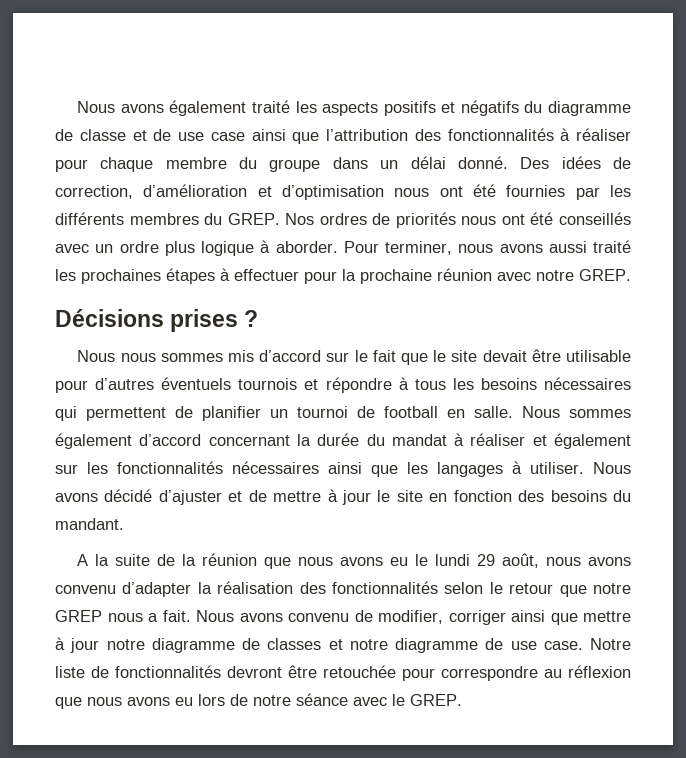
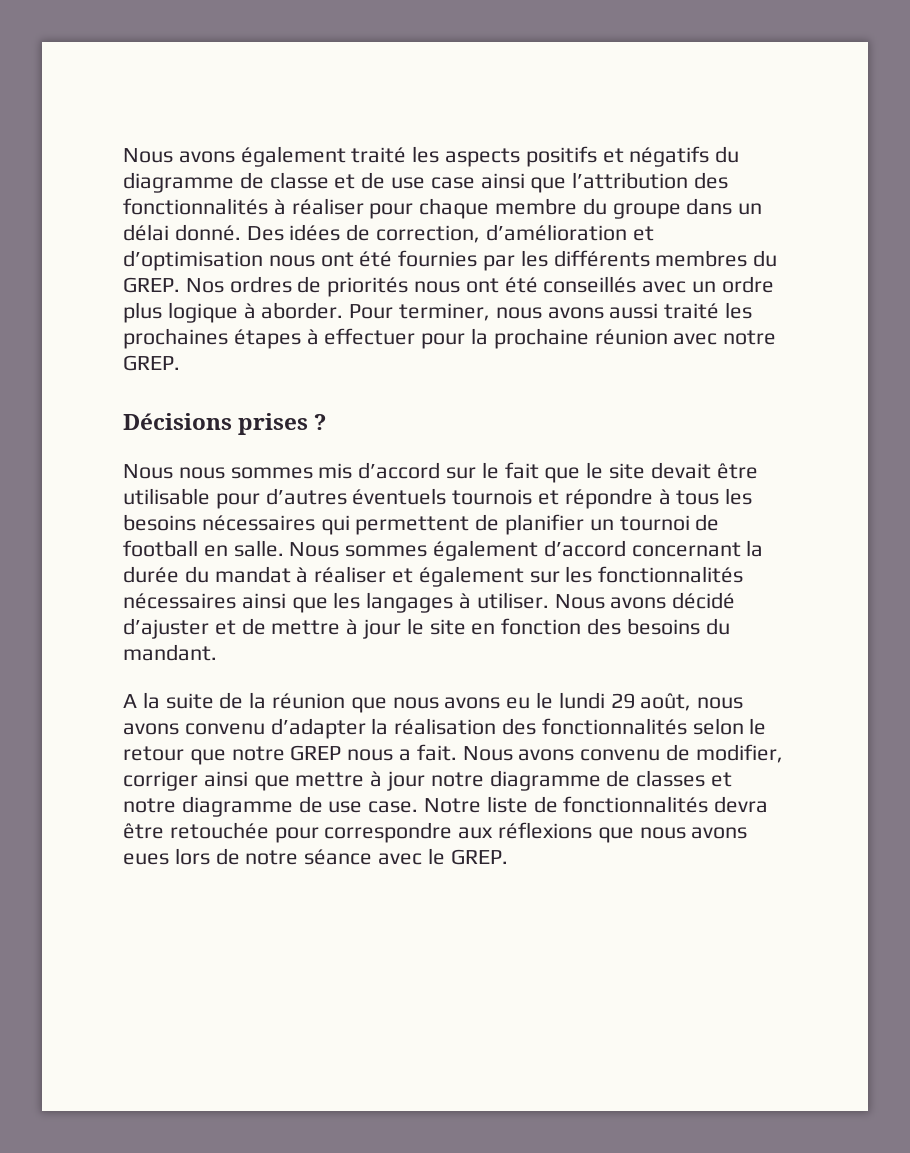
- Notre liste de fonctionnalités devront être retouchée pour correspondre au réflexion que nous avons eu lors de notre séance avec le GREP.
+ Notre liste de fonctionnalités devra être retouchée pour correspondre aux réflexions que nous avons eues lors de notre séance avec le GREP.

